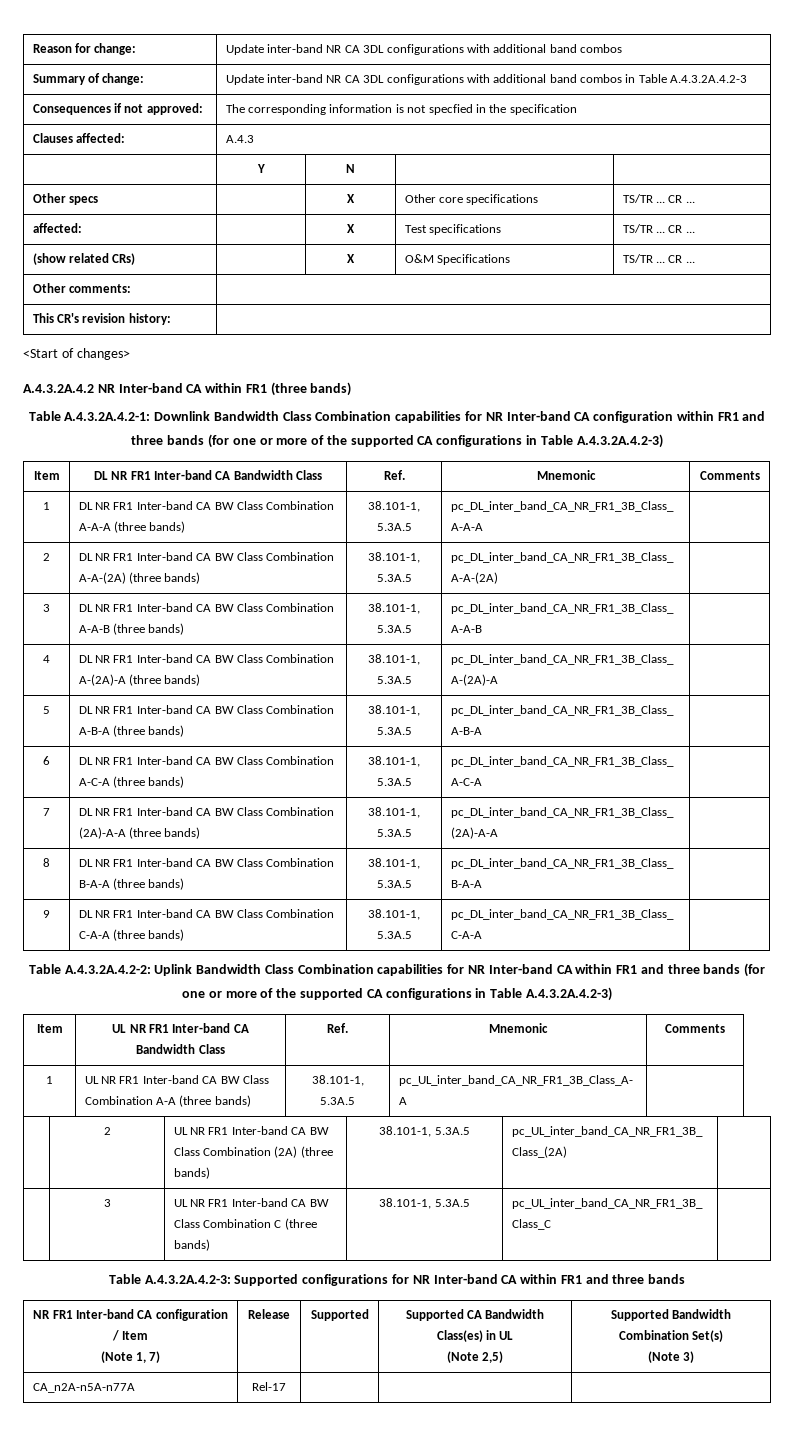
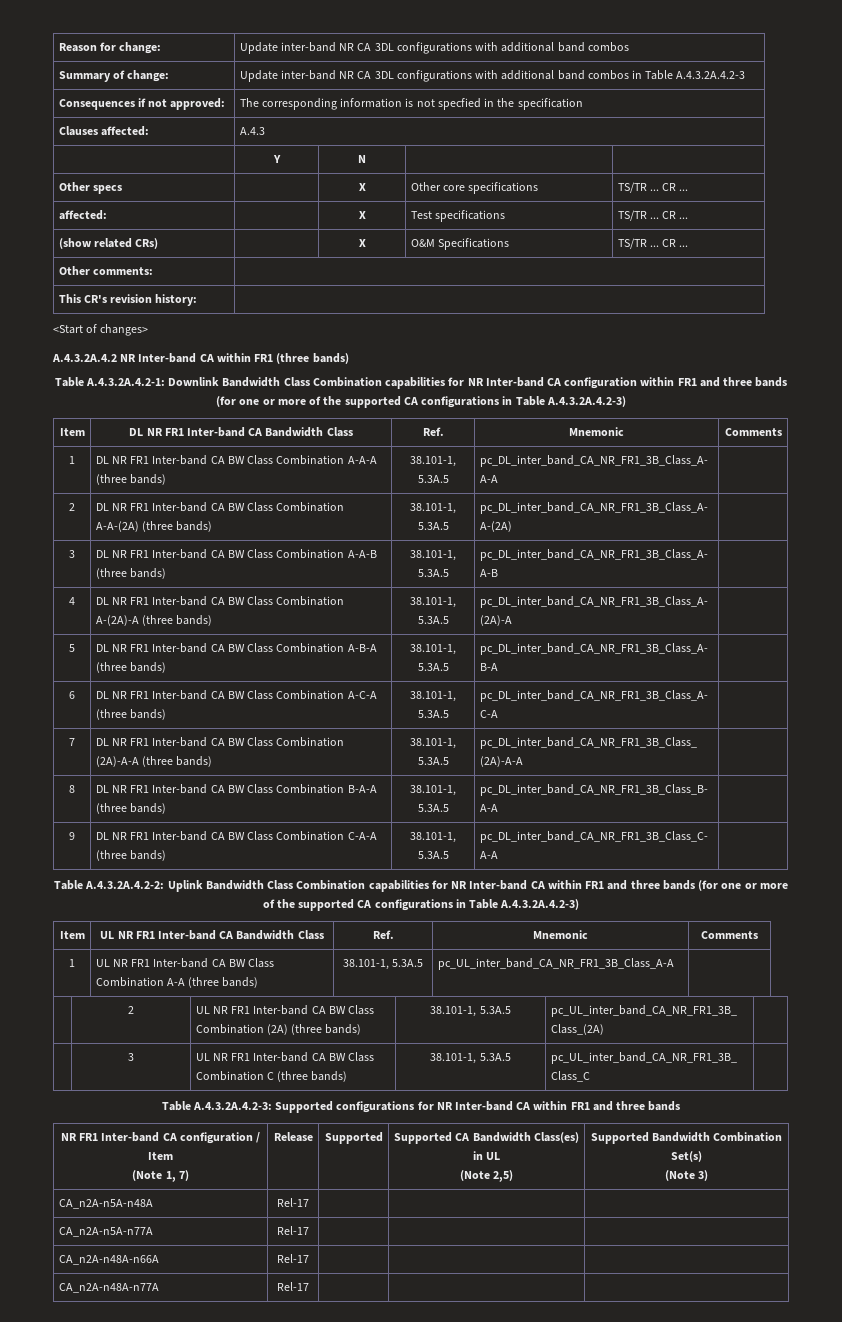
+ CA_n2A-n5A-n48A | Rel-17 | | |
+ CA_n2A-n48A-n66A | Rel-17 | | |
+ CA_n2A-n48A-n77A | Rel-17 | | |

